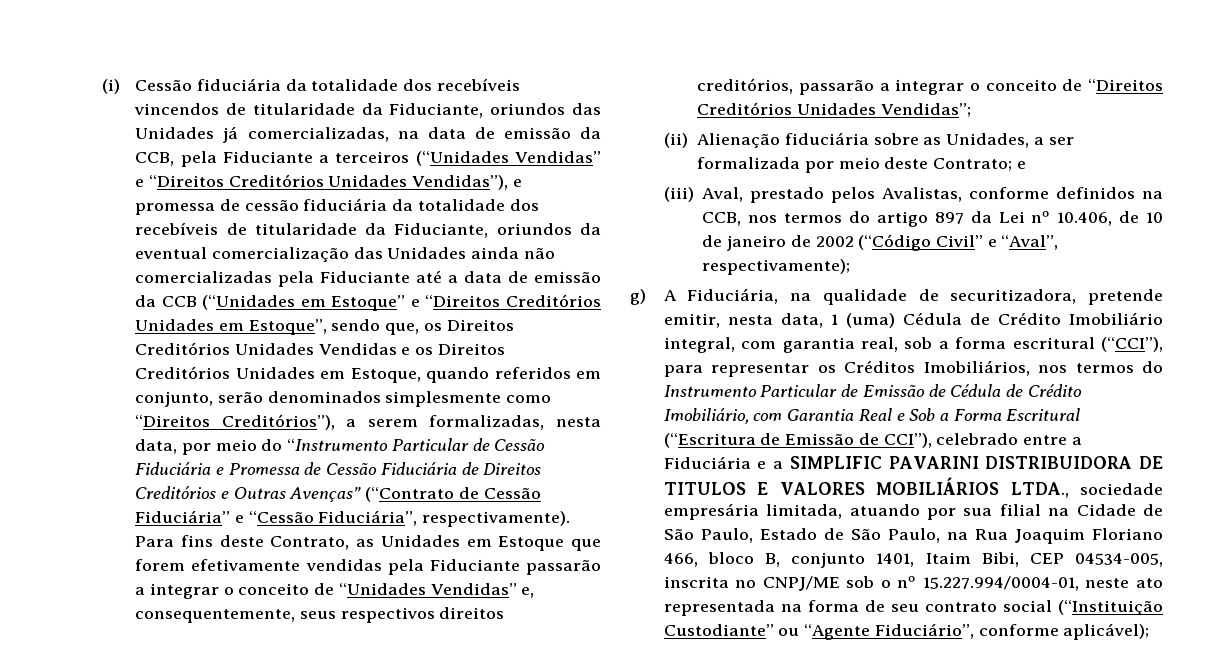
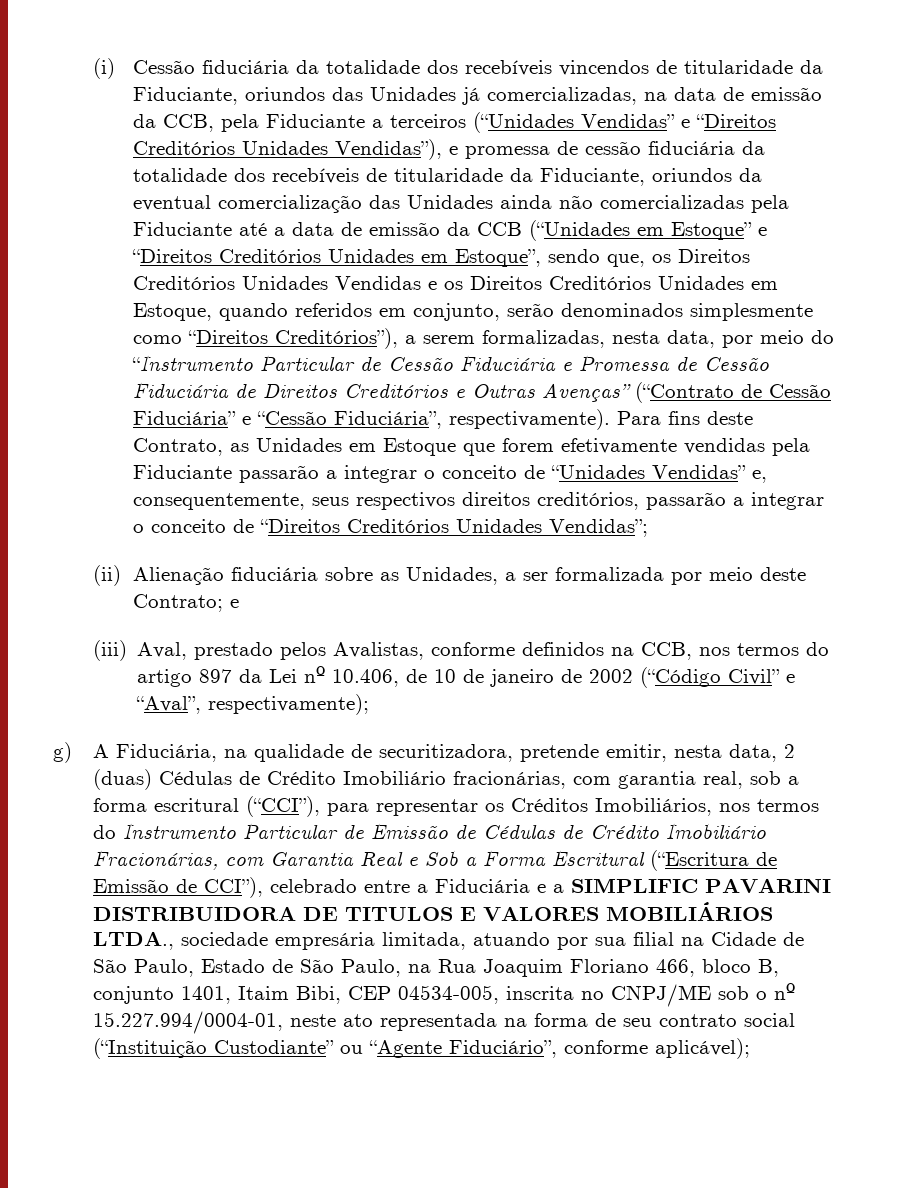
- g) A Fiduciária, na qualidade de securitizadora, pretende emitir, nesta data, 1 (uma) Cédula de Crédito Imobiliário integral, com garantia real, sob a forma escritural (“CCI”), para representar os Créditos Imobiliários, nos termos do Instrumento Particular de Emissão de Cédula de Crédito Imobiliário, com Garantia Real e Sob a Forma Escritural (“Escritura de Emissão de CCI”), celebrado entre a Fiduciária e a SIMPLIFIC PAVARINI DISTRIBUIDORA DE TITULOS E VALORES MOBILIÁRIOS LTDA., sociedade empresária limitada, atuando por sua filial na Cidade de São Paulo, Estado de São Paulo, na Rua Joaquim Floriano 466, bloco B, conjunto 1401, Itaim Bibi, CEP 04534-005, inscrita no CNPJ/ME sob o nº 15.227.994/0004-01, neste ato representada na forma de seu contrato social (“Instituição Custodiante” ou “Agente Fiduciário”, conforme aplicável);
+ g) A Fiduciária, na qualidade de securitizadora, pretende emitir, nesta data, 2 (duas) Cédulas de Crédito Imobiliário fracionárias, com garantia real, sob a forma escritural (“CCI”), para representar os Créditos Imobiliários, nos termos do Instrumento Particular de Emissão de Cédulas de Crédito Imobiliário Fracionárias, com Garantia Real e Sob a Forma Escritural (“Escritura de Emissão de CCI”), celebrado entre a Fiduciária e a SIMPLIFIC PAVARINI DISTRIBUIDORA DE TITULOS E VALORES MOBILIÁRIOS LTDA., sociedade empresária limitada, atuando por sua filial na Cidade de São Paulo, Estado de São Paulo, na Rua Joaquim Floriano 466, bloco B, conjunto 1401, Itaim Bibi, CEP 04534-005, inscrita no CNPJ/ME sob o nº 15.227.994/0004-01, neste ato representada na forma de seu contrato social (“Instituição Custodiante” ou “Agente Fiduciário”, conforme aplicável);

